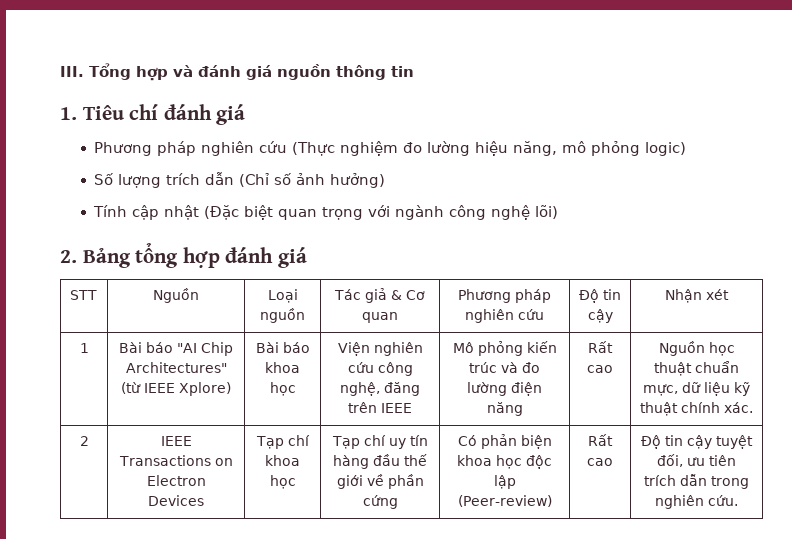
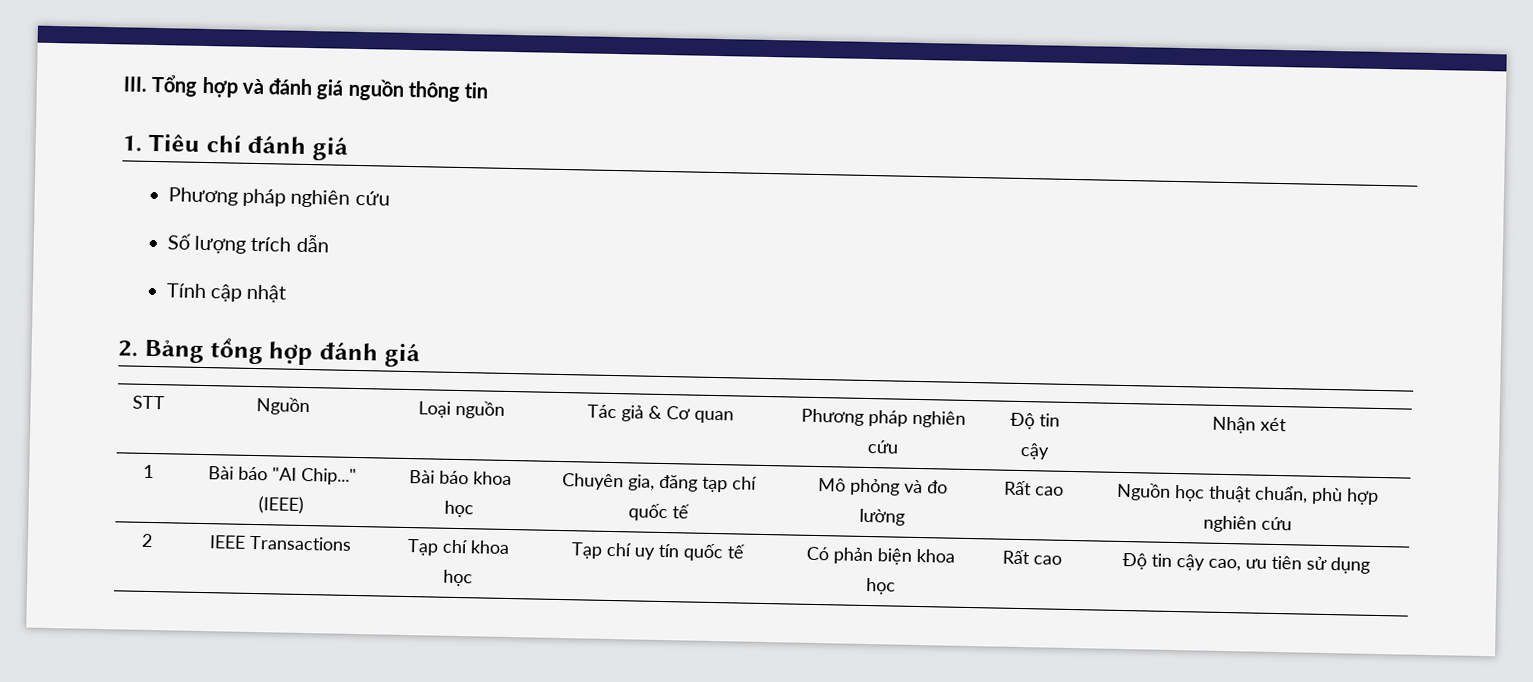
  1. Tiêu chí đánh giá
- Phương pháp nghiên cứu (Thực nghiệm đo lường hiệu năng, mô phỏng logic)
+ Phương pháp nghiên cứu
- Số lượng trích dẫn (Chỉ số ảnh hưởng)
+ Số lượng trích dẫn
- Tính cập nhật (Đặc biệt quan trọng với ngành công nghệ lõi)
+ Tính cập nhật
- Bài báo "AI Chip Architectures" (từ IEEE Xplore)
+ Bài báo "AI Chip..." (IEEE)
- Viện nghiên cứu công nghệ, đăng trên IEEE
+ Chuyên gia, đăng tạp chí quốc tế
- Mô phỏng kiến trúc và đo lường điện năng
+ Mô phỏng và đo lường
- Nguồn học thuật chuẩn mực, dữ liệu kỹ thuật chính xác.
+ Nguồn học thuật chuẩn, phù hợp nghiên cứu
- IEEE Transactions on Electron Devices
+ IEEE Transactions
- Tạp chí uy tín hàng đầu thế giới về phần cứng
+ Tạp chí uy tín quốc tế
- Có phản biện khoa học độc lập (Peer-review)
+ Có phản biện khoa học
- Độ tin cậy tuyệt đối, ưu tiên trích dẫn trong nghiên cứu.
+ Độ tin cậy cao, ưu tiên sử dụng

